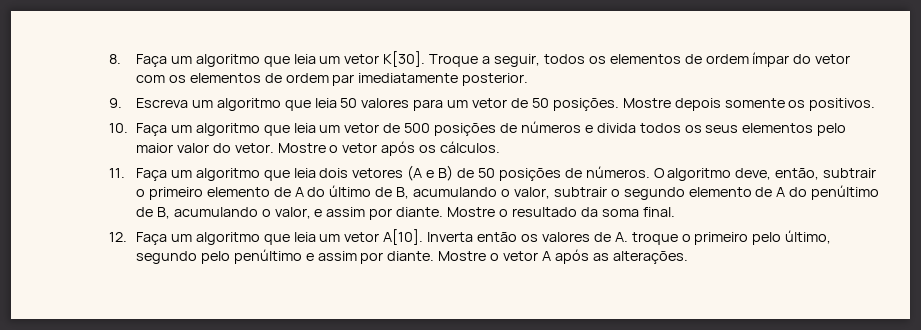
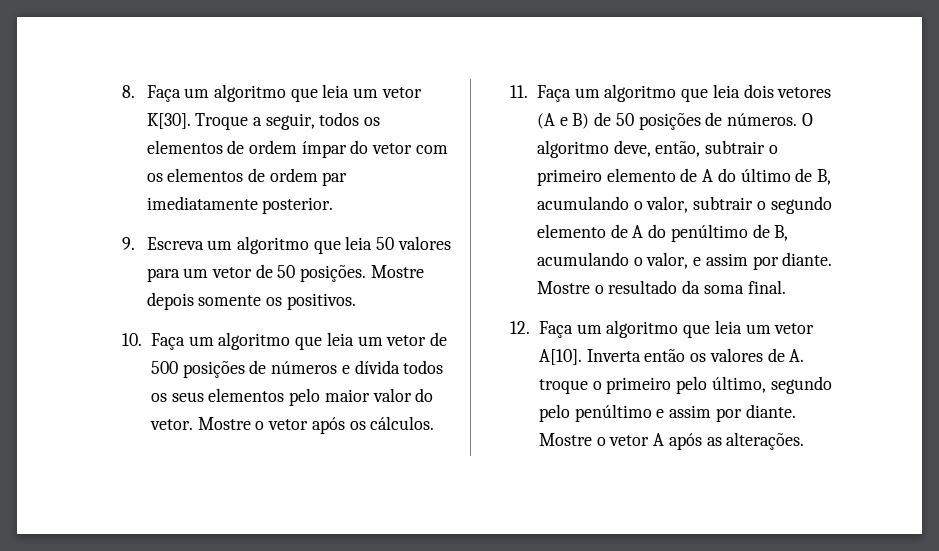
- 10. Faça um algoritmo que leia um vetor de 500 posições de números e divida todos os seus elementos pelo maior valor do vetor.
+ 10. Faça um algoritmo que leia um vetor de 500 posições de números e dívida todos os seus elementos pelo maior valor do vetor.

